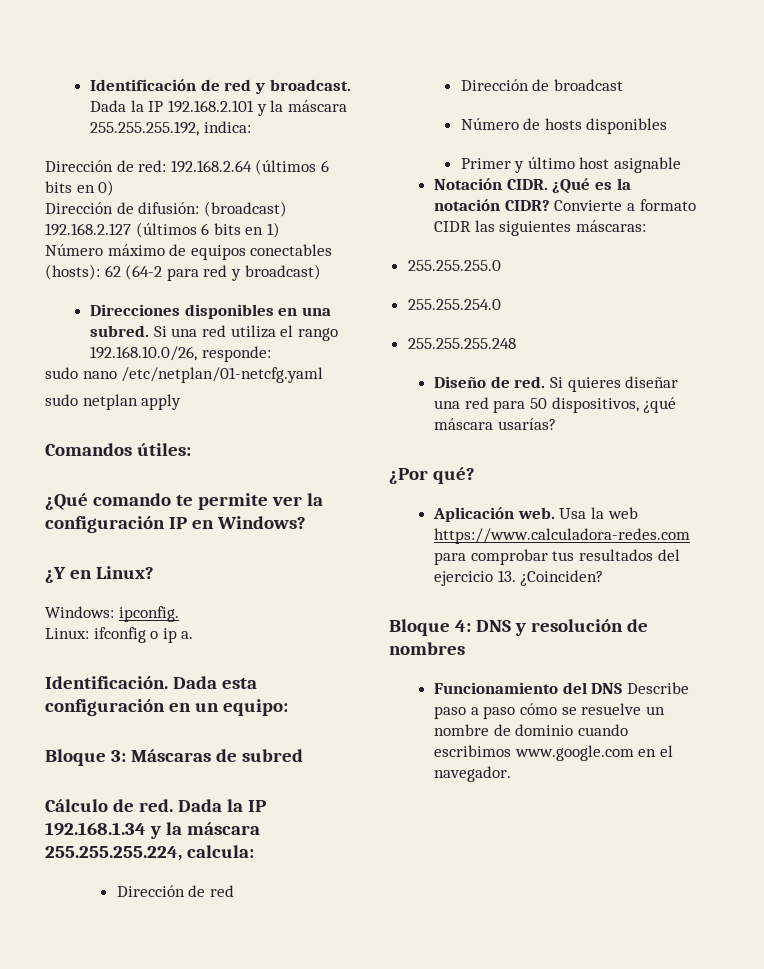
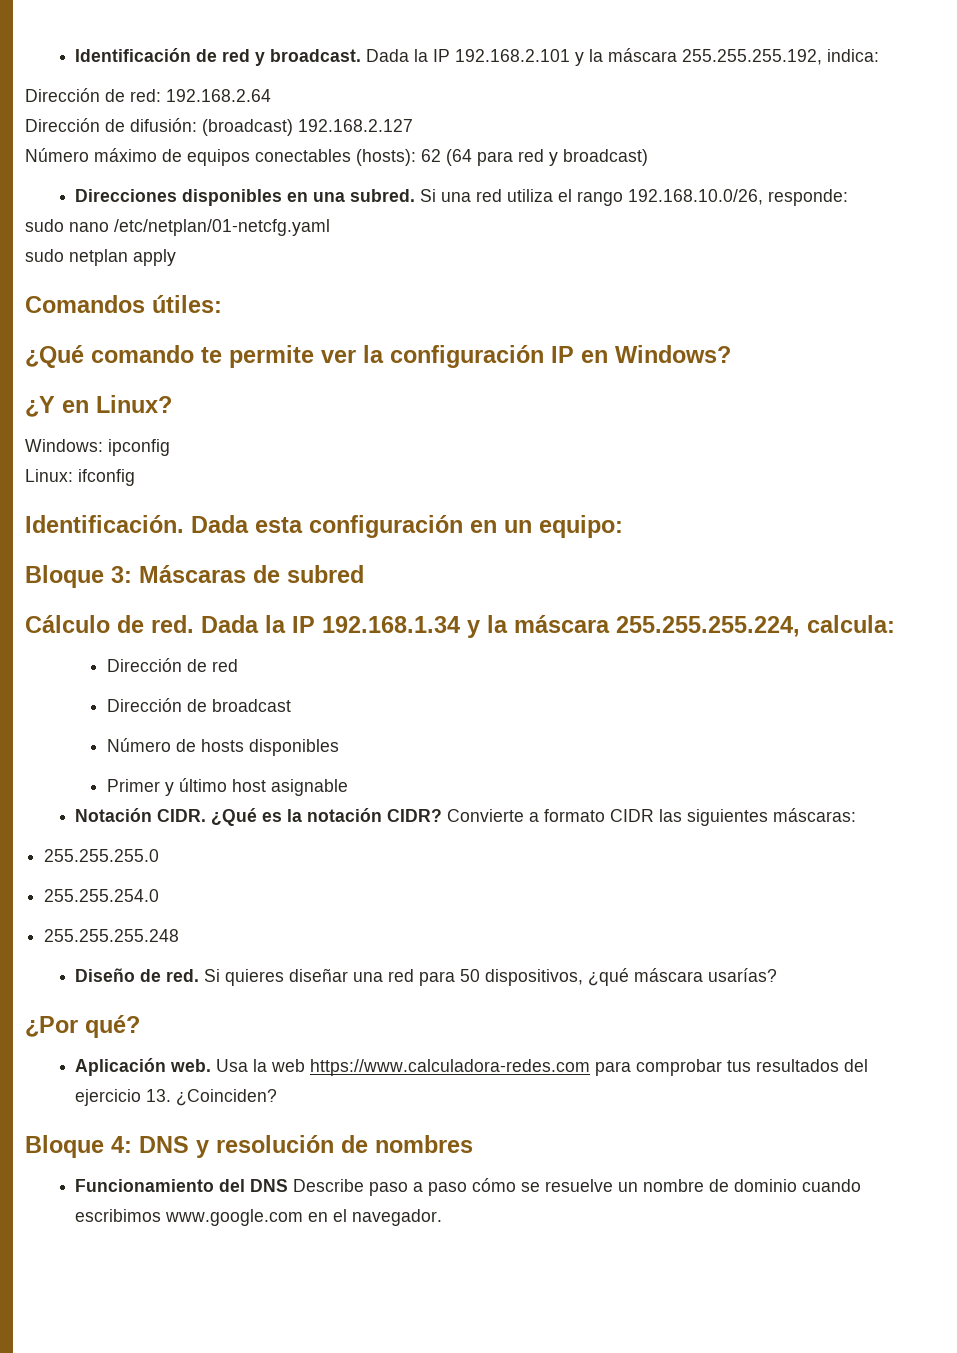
- Dirección de red: 192.168.2.64 (últimos 6 bits en 0)
+ Dirección de red: 192.168.2.64
- Dirección de difusión: (broadcast) 192.168.2.127 (últimos 6 bits en 1)
+ Dirección de difusión: (broadcast) 192.168.2.127
- Número máximo de equipos conectables (hosts): 62 (64-2 para red y broadcast)
+ Número máximo de equipos conectables (hosts): 62 (64 para red y broadcast)
- Windows: ipconfig.
+ Windows: ipconfig
- Linux: ifconfig o ip a.
+ Linux: ifconfig

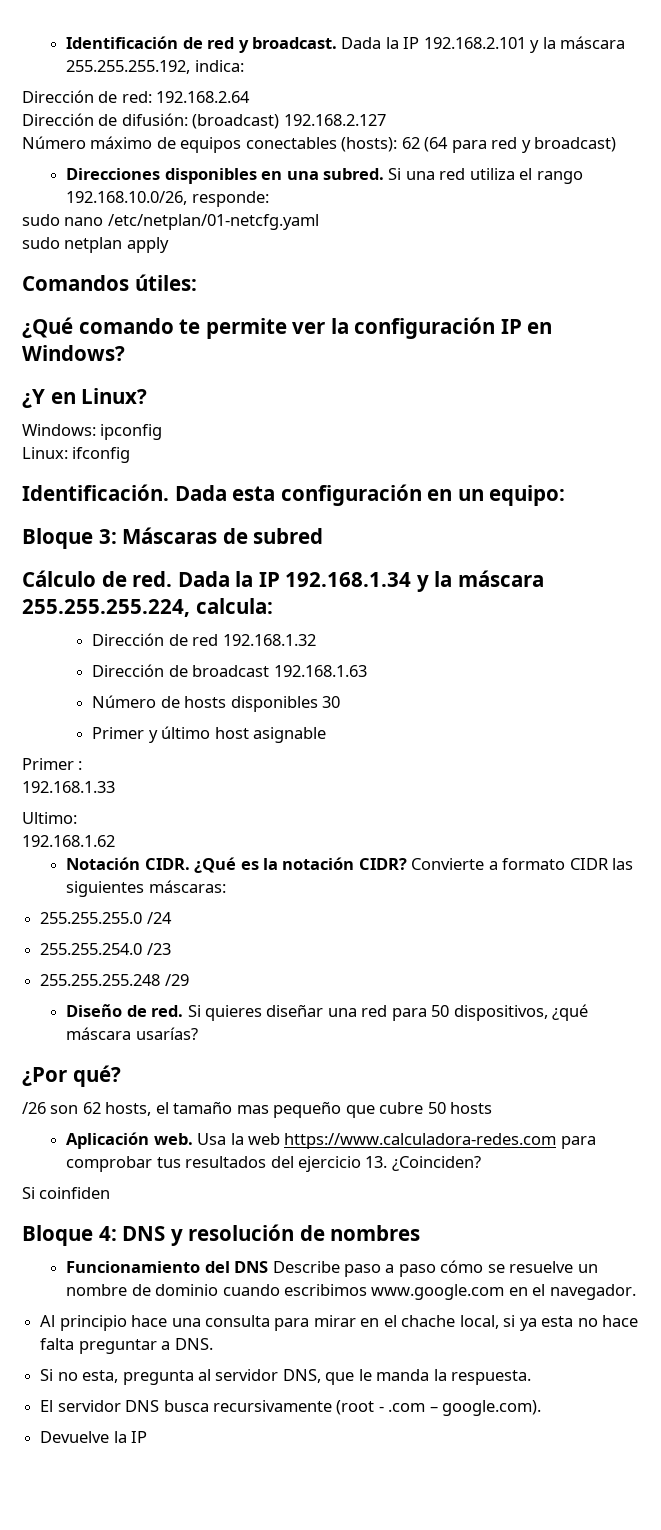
- Dirección de red
+ Dirección de red 192.168.1.32
- Dirección de broadcast
+ Dirección de broadcast 192.168.1.63
- Número de hosts disponibles
+ Número de hosts disponibles 30
+ Primer :
+ 192.168.1.33
+ Ultimo:
+ 192.168.1.62
- 255.255.255.0
+ 255.255.255.0 /24
- 255.255.254.0
+ 255.255.254.0 /23
- 255.255.255.248
+ 255.255.255.248 /29
+ /26 son 62 hosts, el tamaño mas pequeño que cubre 50 hosts
+ Si coinfiden
+ Al principio hace una consulta para mirar en el chache local, si ya esta no hace falta preguntar a DNS.
+ Si no esta, pregunta al servidor DNS, que le manda la respuesta.
+ El servidor DNS busca recursivamente (root - .com – google.com).
+ Devuelve la IP

